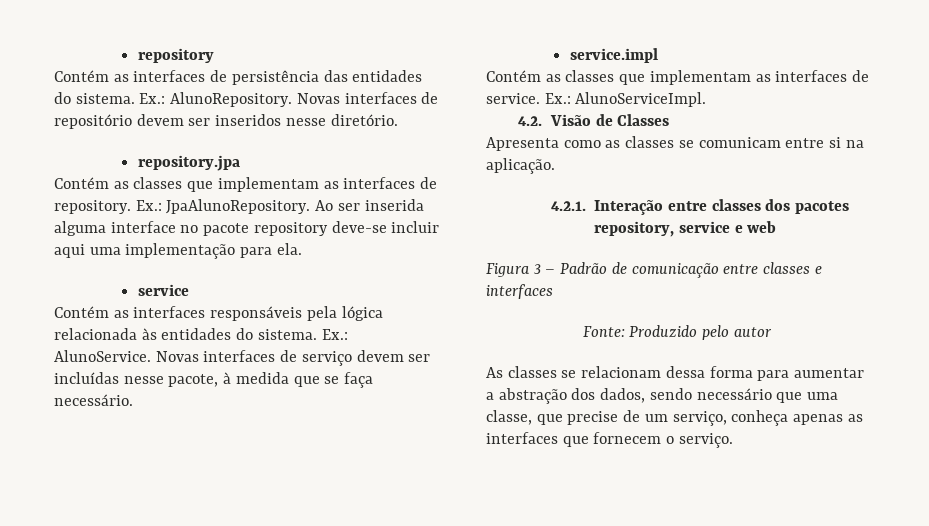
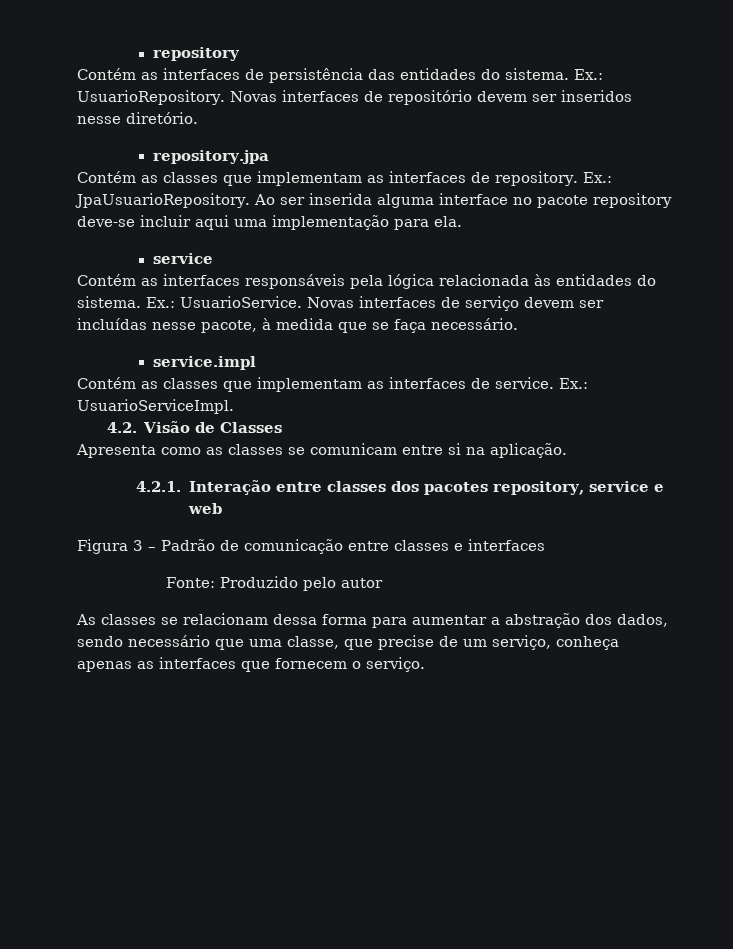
- Ex.: AlunoRepository.
+ Ex.: UsuarioRepository.
- Ex.: JpaAlunoRepository.
+ Ex.: JpaUsuarioRepository.
- Ex.: AlunoService.
+ Ex.: UsuarioService.
- Ex.: AlunoServiceImpl.
+ Ex.: UsuarioServiceImpl.

